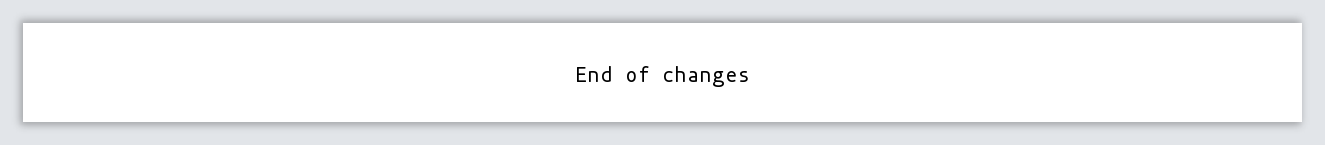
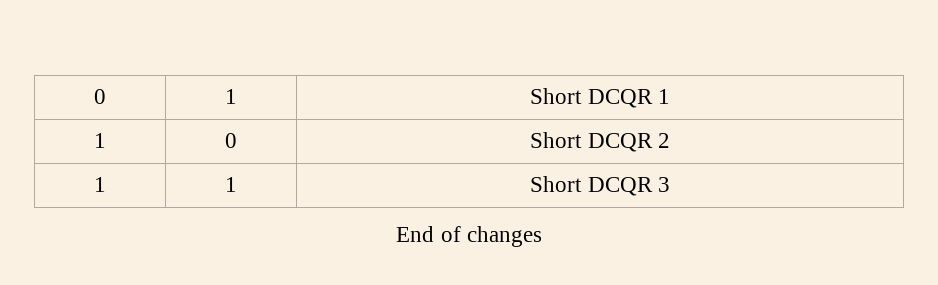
+ 0 | 1 | Short DCQR 1
+ 1 | 0 | Short DCQR 2
+ 1 | 1 | Short DCQR 3

